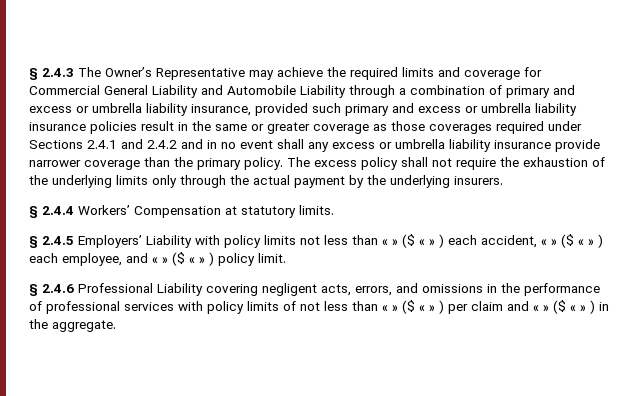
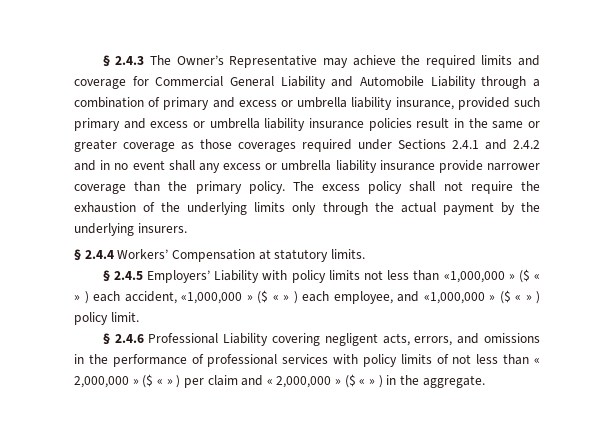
- § 2.4.5 Employers’ Liability with policy limits not less than « » ($ « » ) each accident, « » ($ « » ) each employee, and « » ($ « » ) policy limit.
+ § 2.4.5 Employers’ Liability with policy limits not less than «1,000,000 » ($ « » ) each accident, «1,000,000 » ($ « » ) each employee, and «1,000,000 » ($ « » ) policy limit.
- § 2.4.6 Professional Liability covering negligent acts, errors, and omissions in the performance of professional services with policy limits of not less than « » ($ « » ) per claim and « » ($ « » ) in the aggregate.
+ § 2.4.6 Professional Liability covering negligent acts, errors, and omissions in the performance of professional services with policy limits of not less than « 2,000,000 » ($ « » ) per claim and « 2,000,000 » ($ « » ) in the aggregate.

